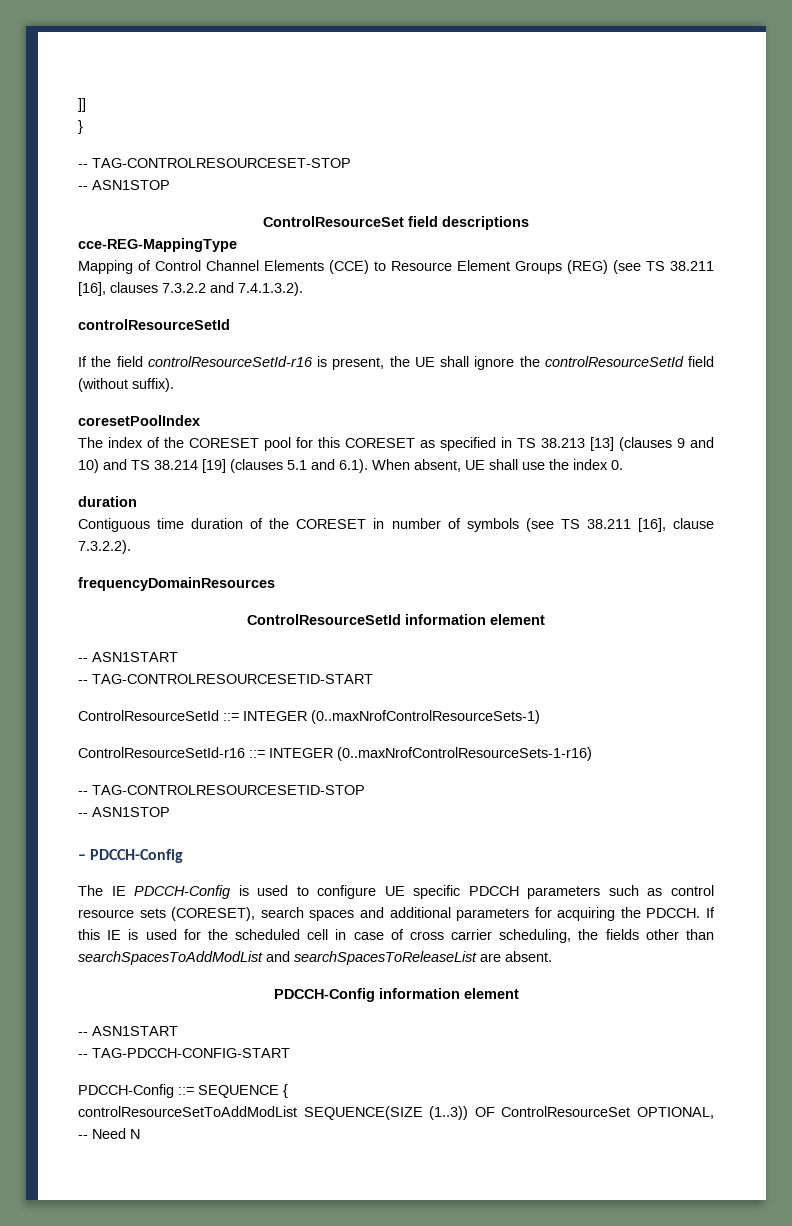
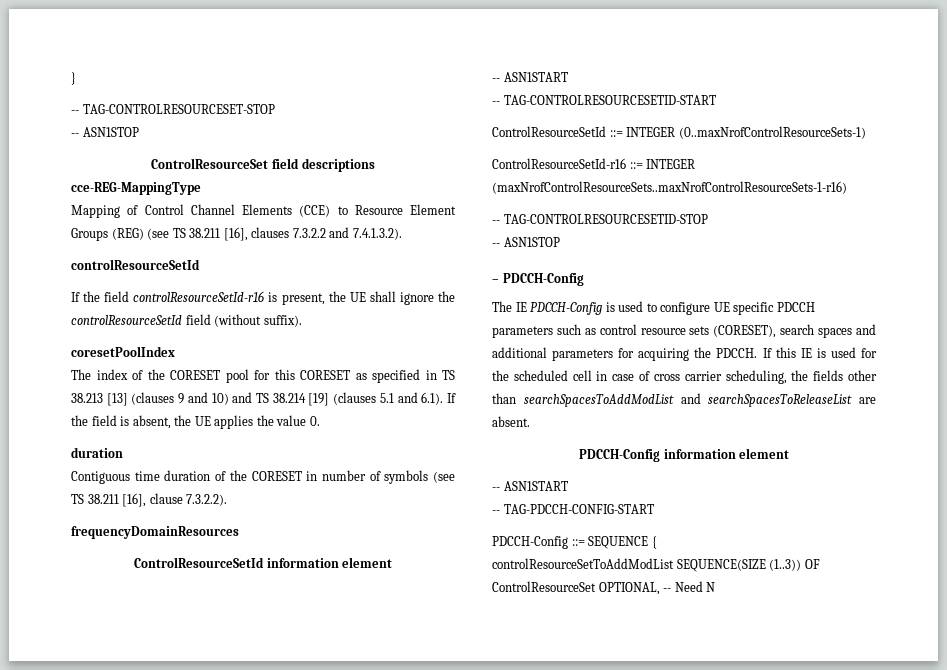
- ]]
- The index of the CORESET pool for this CORESET as specified in TS 38.213 [13] (clauses 9 and 10) and TS 38.214 [19] (clauses 5.1 and 6.1). When absent, UE shall use the index 0.
+ The index of the CORESET pool for this CORESET as specified in TS 38.213 [13] (clauses 9 and 10) and TS 38.214 [19] (clauses 5.1 and 6.1). If the field is absent, the UE applies the value 0.
- ControlResourceSetId-r16 ::= INTEGER (0..maxNrofControlResourceSets-1-r16)
+ ControlResourceSetId-r16 ::= INTEGER (maxNrofControlResourceSets..maxNrofControlResourceSets-1-r16)

